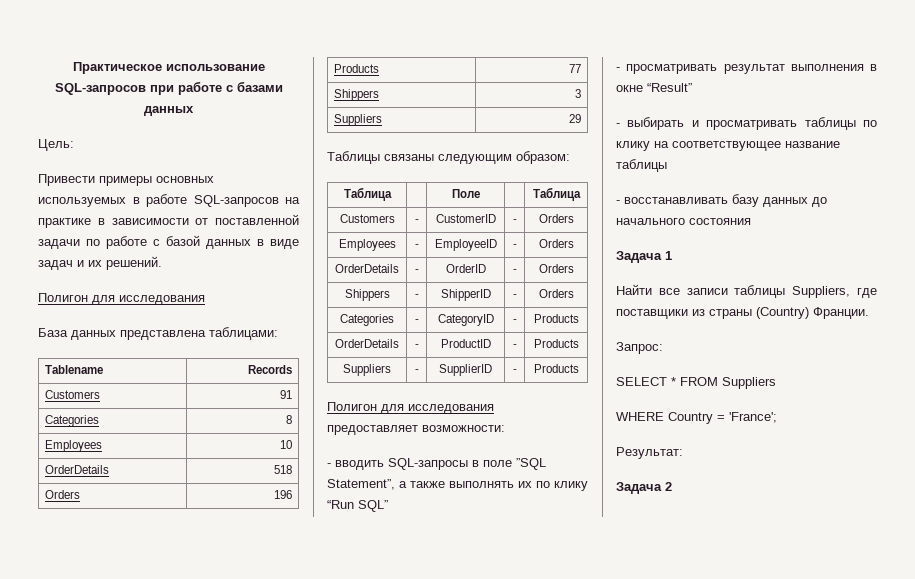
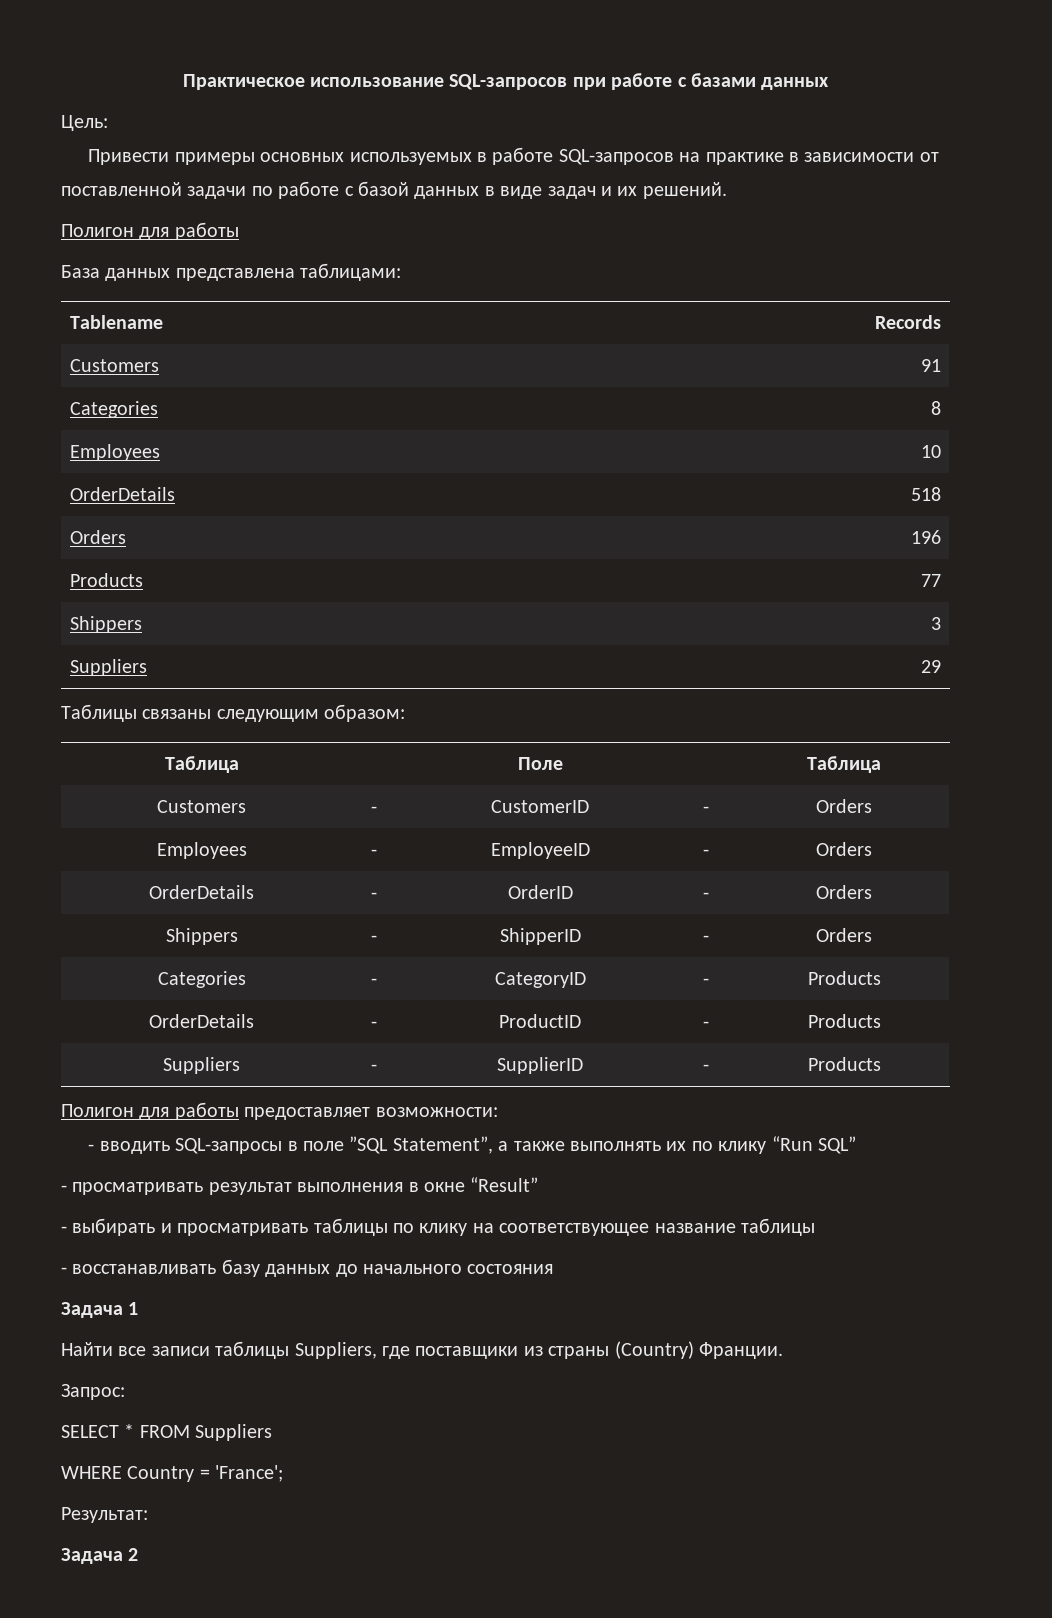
  Привести примеры основных используемых в работе SQL-запросов на практике в зависимости от поставленной задачи по работе с базой данных в виде задач и их решений.
- Полигон для исследования
+ Полигон для работы
- Полигон для исследования предоставляет возможности:
+ Полигон для работы предоставляет возможности:

